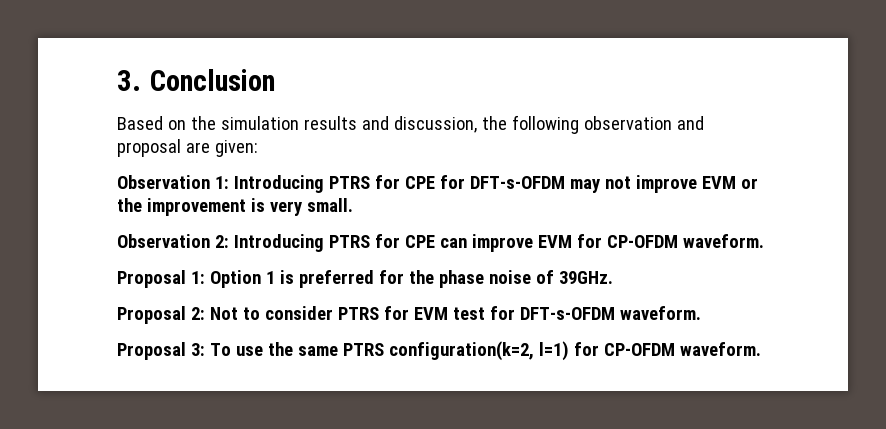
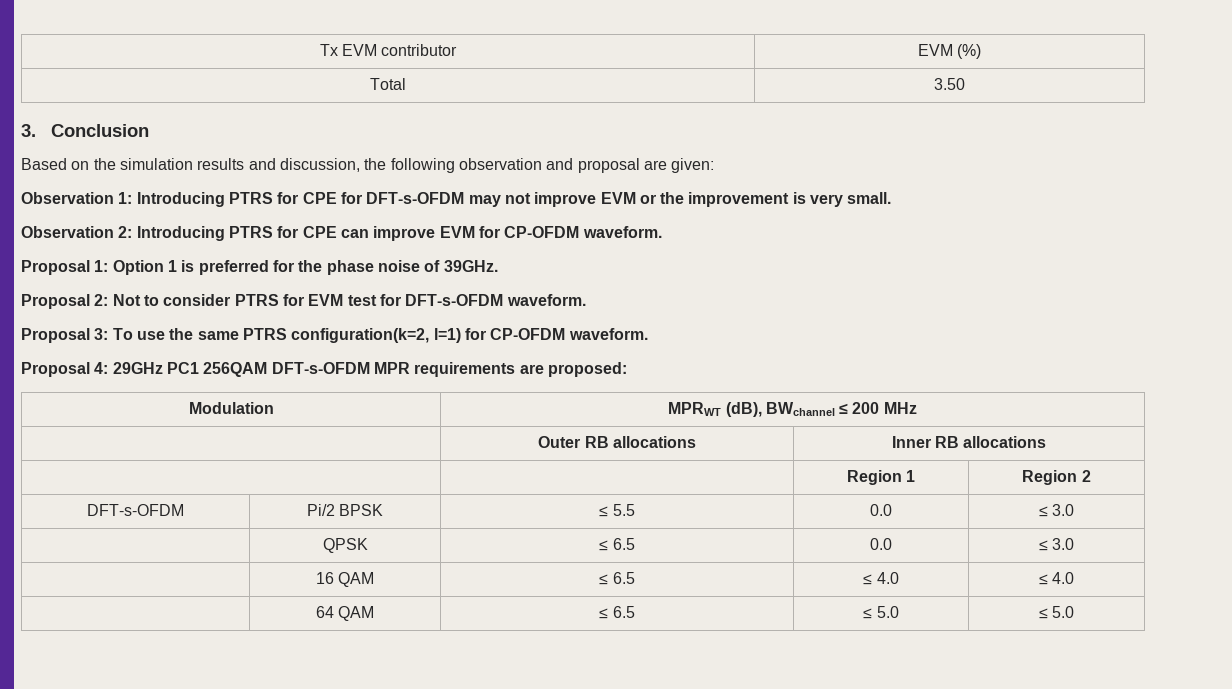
+ Tx EVM contributor | EVM (%)
+ Total | 3.50
+ Proposal 4: 29GHz PC1 256QAM DFT-s-OFDM MPR requirements are proposed:
+ Modulation | MPRWT (dB), BWchannel ≤ 200 MHz
+ | Outer RB allocations | Inner RB allocations
+ | | Region 1 | Region 2
+ DFT-s-OFDM | Pi/2 BPSK | ≤ 5.5 | 0.0 | ≤ 3.0
+ | QPSK | ≤ 6.5 | 0.0 | ≤ 3.0
+ | 16 QAM | ≤ 6.5 | ≤ 4.0 | ≤ 4.0
+ | 64 QAM | ≤ 6.5 | ≤ 5.0 | ≤ 5.0

